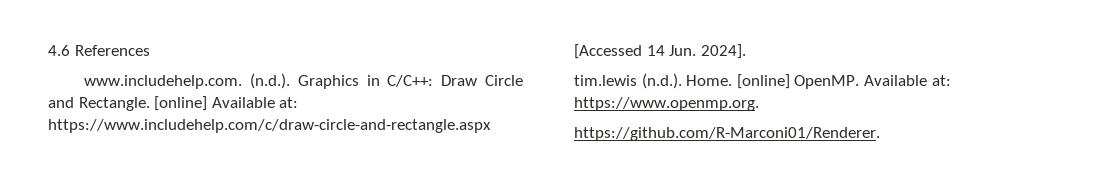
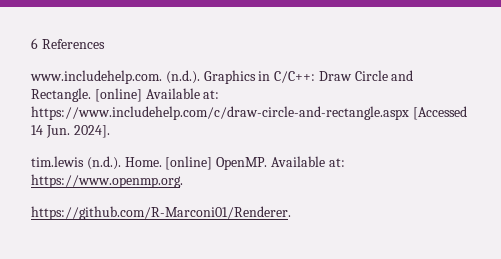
- 4.6 References
+ 6 References

